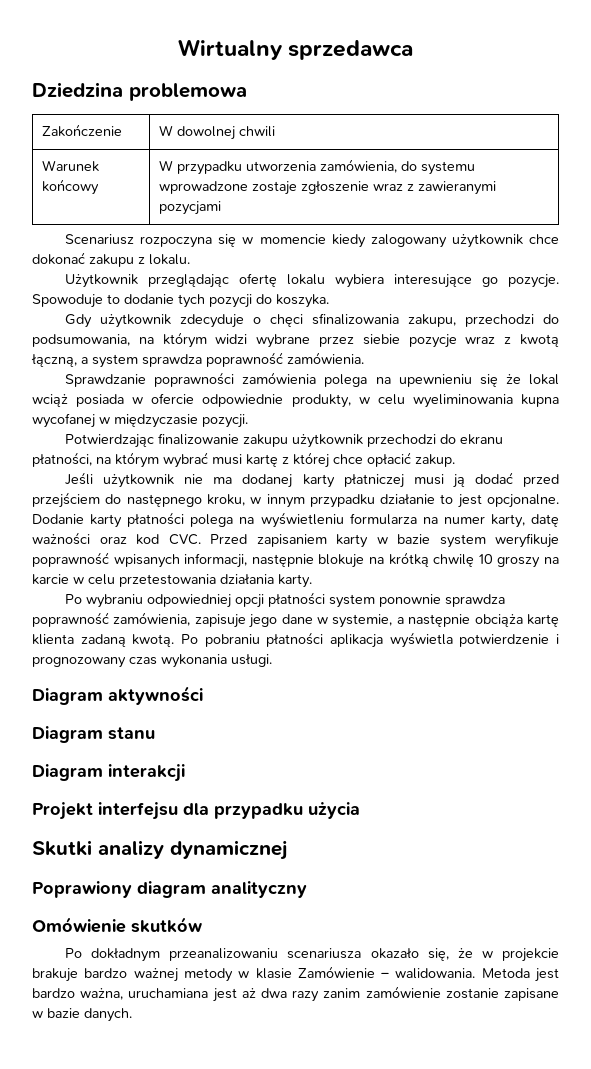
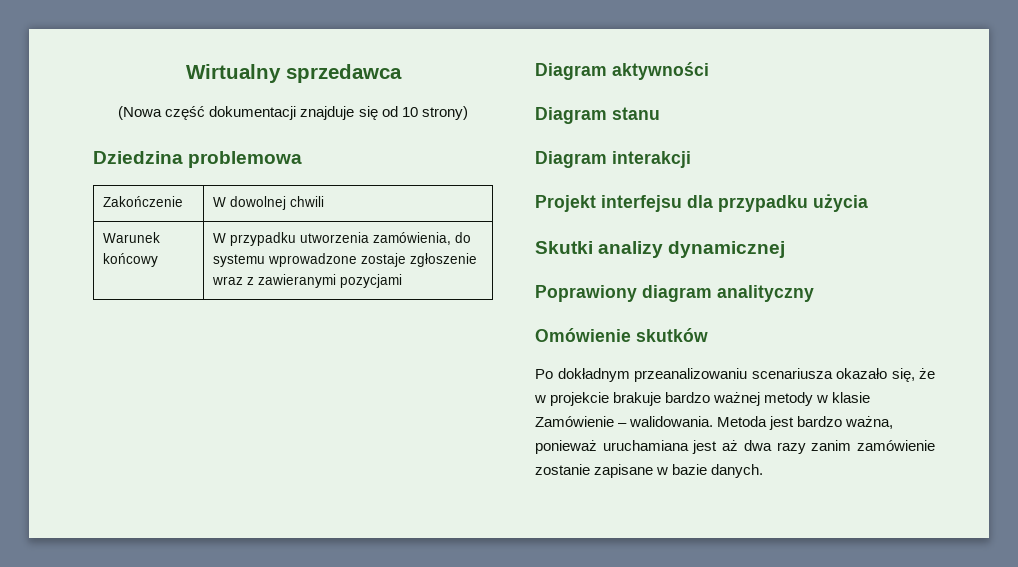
+ (Nowa część dokumentacji znajduje się od 10 strony)
- Scenariusz rozpoczyna się w momencie kiedy zalogowany użytkownik chce dokonać zakupu z lokalu.
- Użytkownik przeglądając ofertę lokalu wybiera interesujące go pozycje. Spowoduje to dodanie tych pozycji do koszyka.
- Gdy użytkownik zdecyduje o chęci sfinalizowania zakupu, przechodzi do podsumowania, na którym widzi wybrane przez siebie pozycje wraz z kwotą łączną, a system sprawdza poprawność zamówienia.
- Sprawdzanie poprawności zamówienia polega na upewnieniu się że lokal wciąż posiada w ofercie odpowiednie produkty, w celu wyeliminowania kupna wycofanej w międzyczasie pozycji.
- Potwierdzając finalizowanie zakupu użytkownik przechodzi do ekranu płatności, na którym wybrać musi kartę z której chce opłacić zakup.
- Jeśli użytkownik nie ma dodanej karty płatniczej musi ją dodać przed przejściem do następnego kroku, w innym przypadku działanie to jest opcjonalne. Dodanie karty płatności polega na wyświetleniu formularza na numer karty, datę ważności oraz kod CVC. Przed zapisaniem karty w bazie system weryfikuje poprawność wpisanych informacji, następnie blokuje na krótką chwilę 10 groszy na karcie w celu przetestowania działania karty.
- Po wybraniu odpowiedniej opcji płatności system ponownie sprawdza poprawność zamówienia, zapisuje jego dane w systemie, a następnie obciąża kartę klienta zadaną kwotą. Po pobraniu płatności aplikacja wyświetla potwierdzenie i prognozowany czas wykonania usługi.
- Metoda jest bardzo ważna, uruchamiana jest aż dwa razy zanim zamówienie zostanie zapisane w bazie danych.
+ Metoda jest bardzo ważna, ponieważ uruchamiana jest aż dwa razy zanim zamówienie zostanie zapisane w bazie danych.

